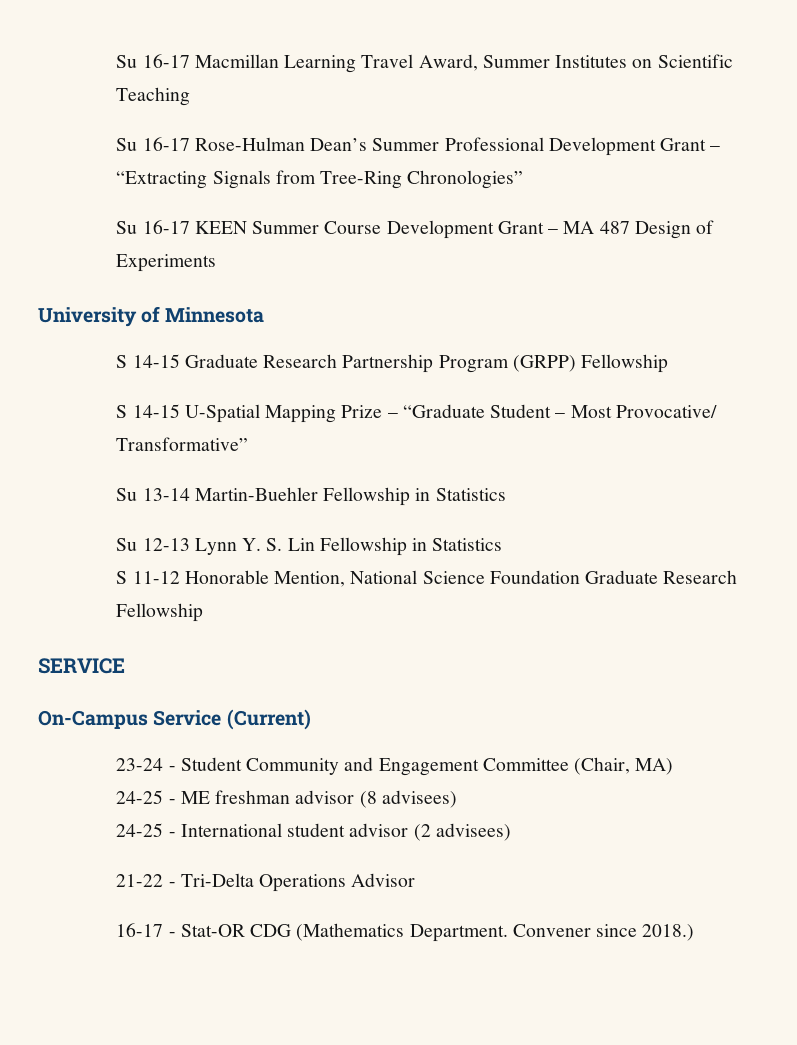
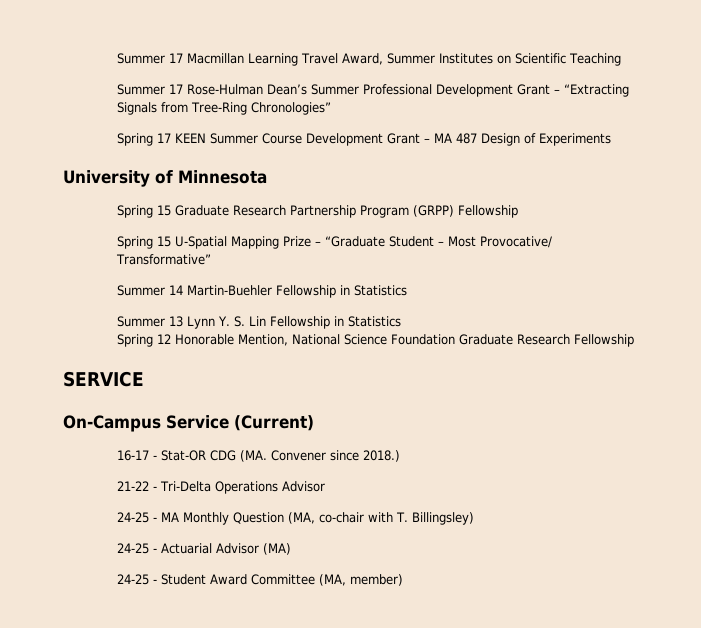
- Su 16-17 Macmillan Learning Travel Award, Summer Institutes on Scientific Teaching
+ Summer 17 Macmillan Learning Travel Award, Summer Institutes on Scientific Teaching
- Su 16-17 Rose-Hulman Dean’s Summer Professional Development Grant – “Extracting Signals from Tree-Ring Chronologies”
+ Summer 17 Rose-Hulman Dean’s Summer Professional Development Grant – “Extracting Signals from Tree-Ring Chronologies”
- Su 16-17 KEEN Summer Course Development Grant – MA 487 Design of Experiments
+ Spring 17 KEEN Summer Course Development Grant – MA 487 Design of Experiments
- S 14-15 Graduate Research Partnership Program (GRPP) Fellowship
+ Spring 15 Graduate Research Partnership Program (GRPP) Fellowship
- S 14-15 U-Spatial Mapping Prize – “Graduate Student – Most Provocative/ Transformative”
+ Spring 15 U-Spatial Mapping Prize – “Graduate Student – Most Provocative/ Transformative”
- Su 13-14 Martin-Buehler Fellowship in Statistics
+ Summer 14 Martin-Buehler Fellowship in Statistics
- Su 12-13 Lynn Y. S. Lin Fellowship in Statistics
+ Summer 13 Lynn Y. S. Lin Fellowship in Statistics
- S 11-12 Honorable Mention, National Science Foundation Graduate Research Fellowship
+ Spring 12 Honorable Mention, National Science Foundation Graduate Research Fellowship
- 23-24 - Student Community and Engagement Committee (Chair, MA)
- 24-25 - ME freshman advisor (8 advisees)
- 24-25 - International student advisor (2 advisees)
+ 16-17 - Stat-OR CDG (MA. Convener since 2018.)
- 16-17 - Stat-OR CDG (Mathematics Department. Convener since 2018.)
+ 24-25 - MA Monthly Question (MA, co-chair with T. Billingsley)
+ 24-25 - Actuarial Advisor (MA)
+ 24-25 - Student Award Committee (MA, member)

